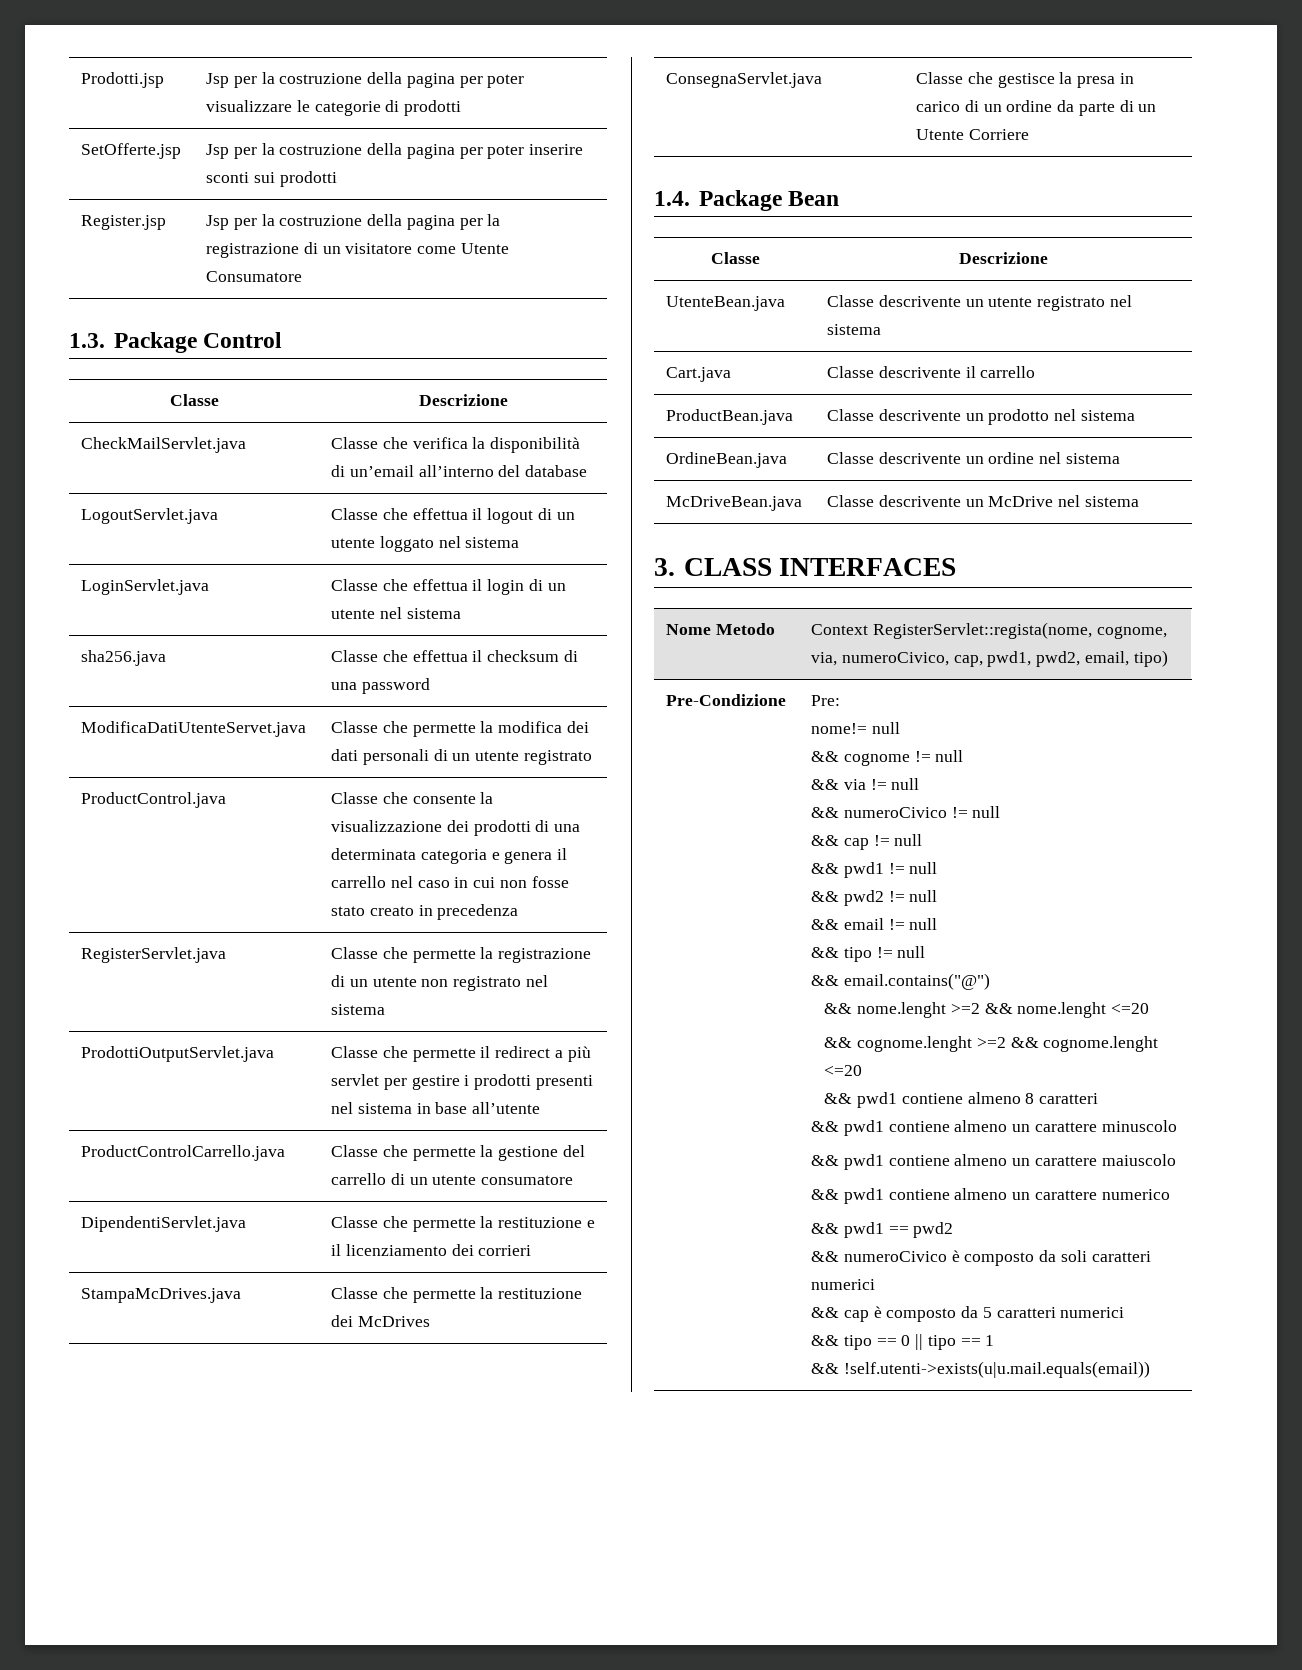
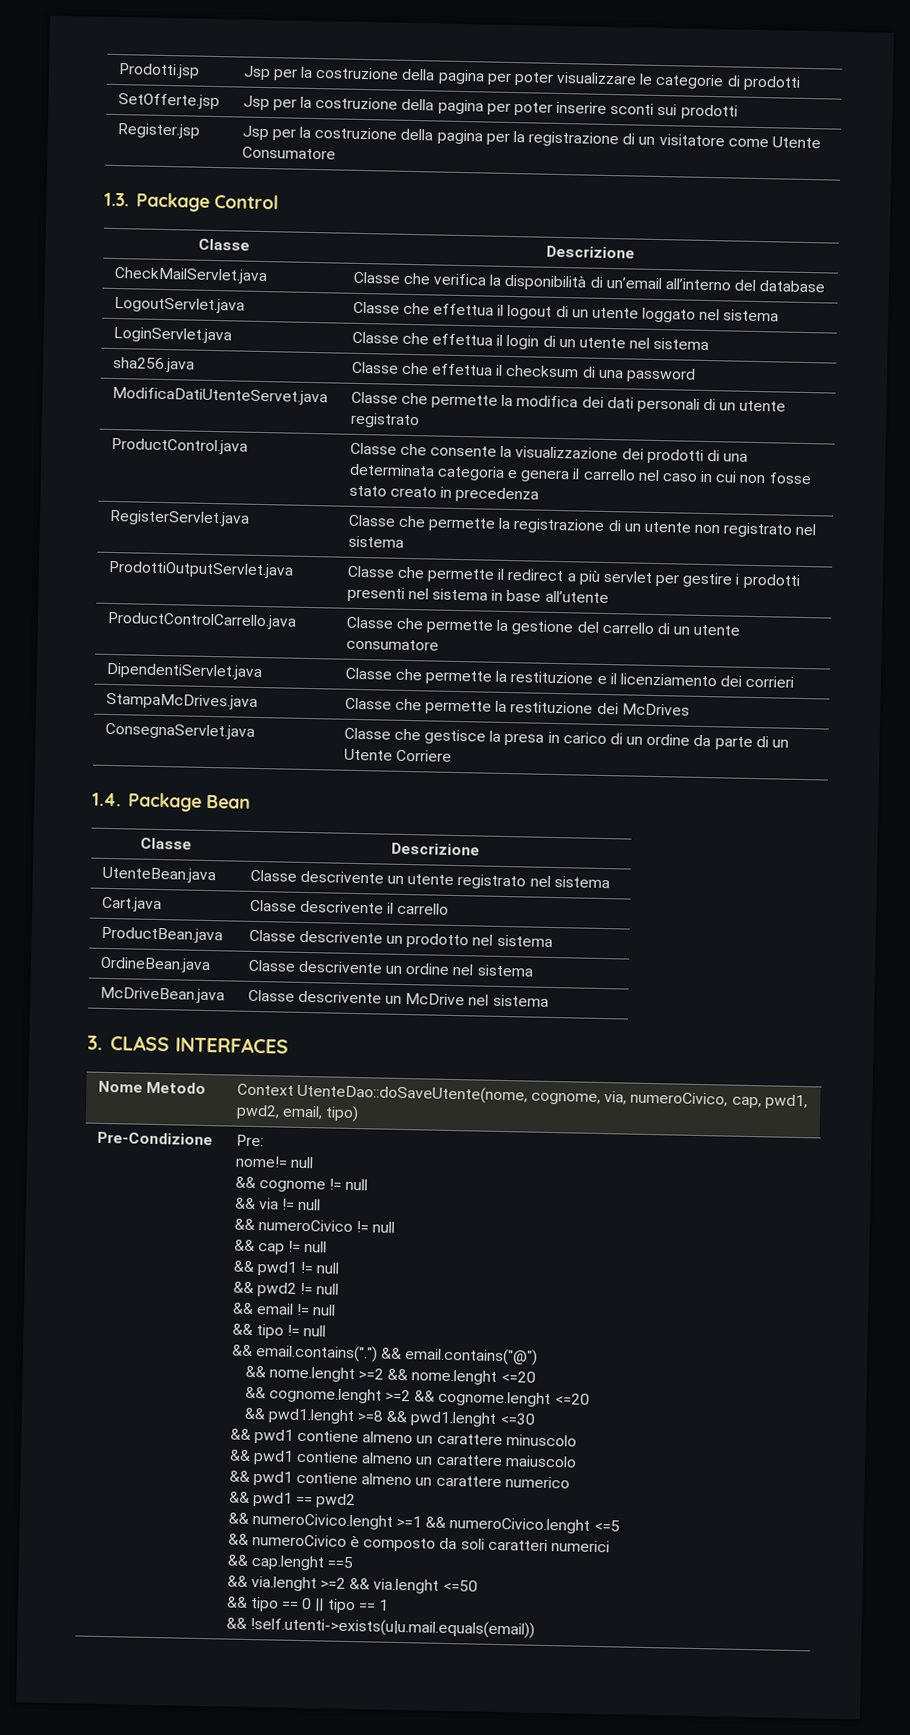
- Nome Metodo | Context RegisterServlet::regista(nome, cognome, via, numeroCivico, cap, pwd1, pwd2, email, tipo)
+ Nome Metodo | Context UtenteDao::doSaveUtente(nome, cognome, via, numeroCivico, cap, pwd1, pwd2, email, tipo)
- && email.contains("@")
+ && email.contains(".") && email.contains("@")
- && pwd1 contiene almeno 8 caratteri
+ && pwd1.lenght >=8 && pwd1.lenght <=30
+ && numeroCivico.lenght >=1 && numeroCivico.lenght <=5
- && cap è composto da 5 caratteri numerici
+ && cap.lenght ==5
+ && via.lenght >=2 && via.lenght <=50

